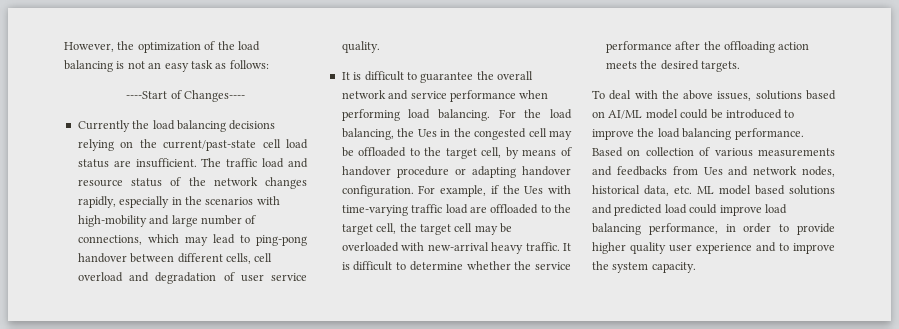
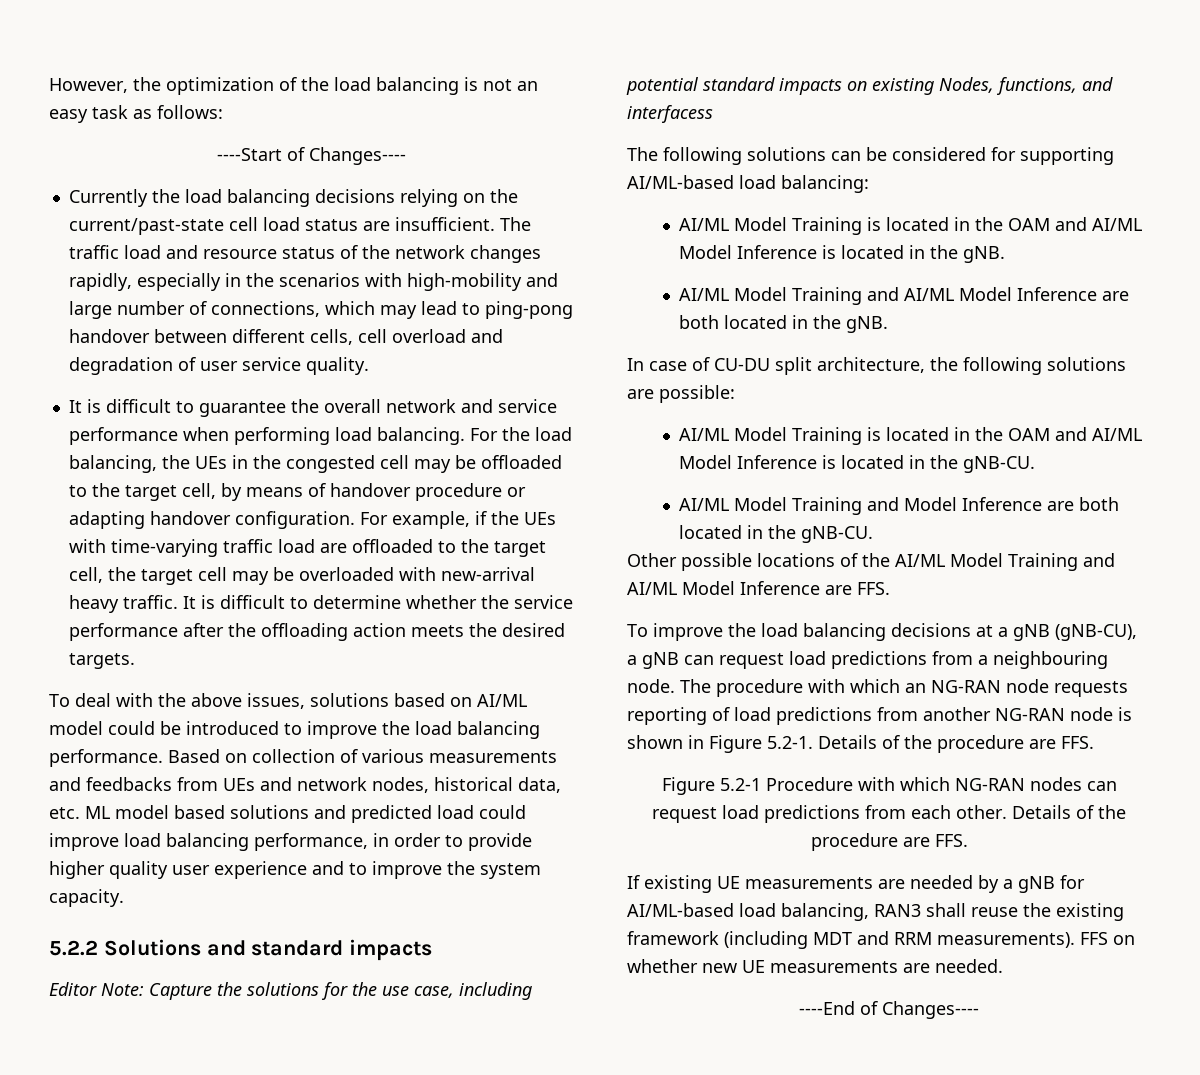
- For the load balancing, the Ues in the congested cell may be offloaded to the target cell, by means of handover procedure or adapting handover configuration.
+ For the load balancing, the UEs in the congested cell may be offloaded to the target cell, by means of handover procedure or adapting handover configuration.
- For example, if the Ues with time-varying traffic load are offloaded to the target cell, the target cell may be overloaded with new-arrival heavy traffic.
+ For example, if the UEs with time-varying traffic load are offloaded to the target cell, the target cell may be overloaded with new-arrival heavy traffic.
- Based on collection of various measurements and feedbacks from Ues and network nodes, historical data, etc. ML model based solutions and predicted load could improve load balancing performance, in order to provide higher quality user experience and to improve the system capacity.
+ Based on collection of various measurements and feedbacks from UEs and network nodes, historical data, etc. ML model based solutions and predicted load could improve load balancing performance, in order to provide higher quality user experience and to improve the system capacity.
+ 5.2.2 Solutions and standard impacts
+ Editor Note: Capture the solutions for the use case, including potential standard impacts on existing Nodes, functions, and interfacess
+ The following solutions can be considered for supporting AI/ML-based load balancing:
+ AI/ML Model Training is located in the OAM and AI/ML Model Inference is located in the gNB.
+ AI/ML Model Training and AI/ML Model Inference are both located in the gNB.
+ In case of CU-DU split architecture, the following solutions are possible:
+ AI/ML Model Training is located in the OAM and AI/ML Model Inference is located in the gNB-CU.
+ AI/ML Model Training and Model Inference are both located in the gNB-CU.
+ Other possible locations of the AI/ML Model Training and AI/ML Model Inference are FFS.
+ To improve the load balancing decisions at a gNB (gNB-CU), a gNB can request load predictions from a neighbouring node. The procedure with which an NG-RAN node requests reporting of load predictions from another NG-RAN node is shown in Figure 5.2-1. Details of the procedure are FFS.
+ Figure 5.2-1 Procedure with which NG-RAN nodes can request load predictions from each other. Details of the procedure are FFS.
+ If existing UE measurements are needed by a gNB for AI/ML-based load balancing, RAN3 shall reuse the existing framework (including MDT and RRM measurements). FFS on whether new UE measurements are needed.
+ ----End of Changes----

